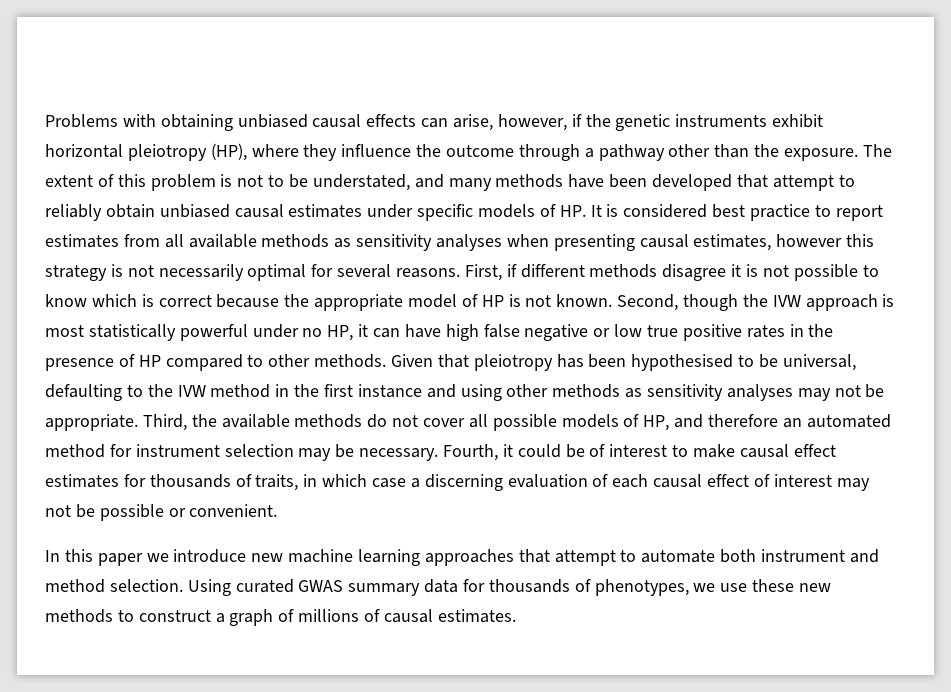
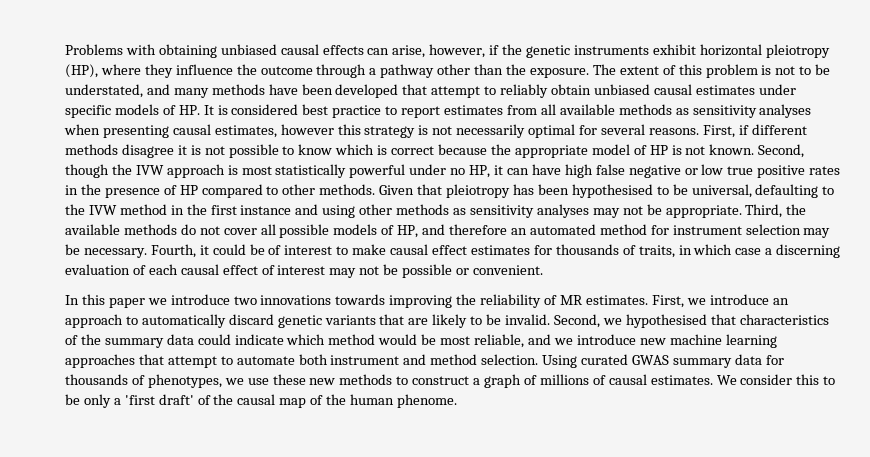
- In this paper we introduce new machine learning approaches that attempt to automate both instrument and method selection.
+ In this paper we introduce two innovations towards improving the reliability of MR estimates. First, we introduce an approach to automatically discard genetic variants that are likely to be invalid. Second, we hypothesised that characteristics of the summary data could indicate which method would be most reliable, and we introduce new machine learning approaches that attempt to automate both instrument and method selection.
+ We consider this to be only a 'first draft' of the causal map of the human phenome.

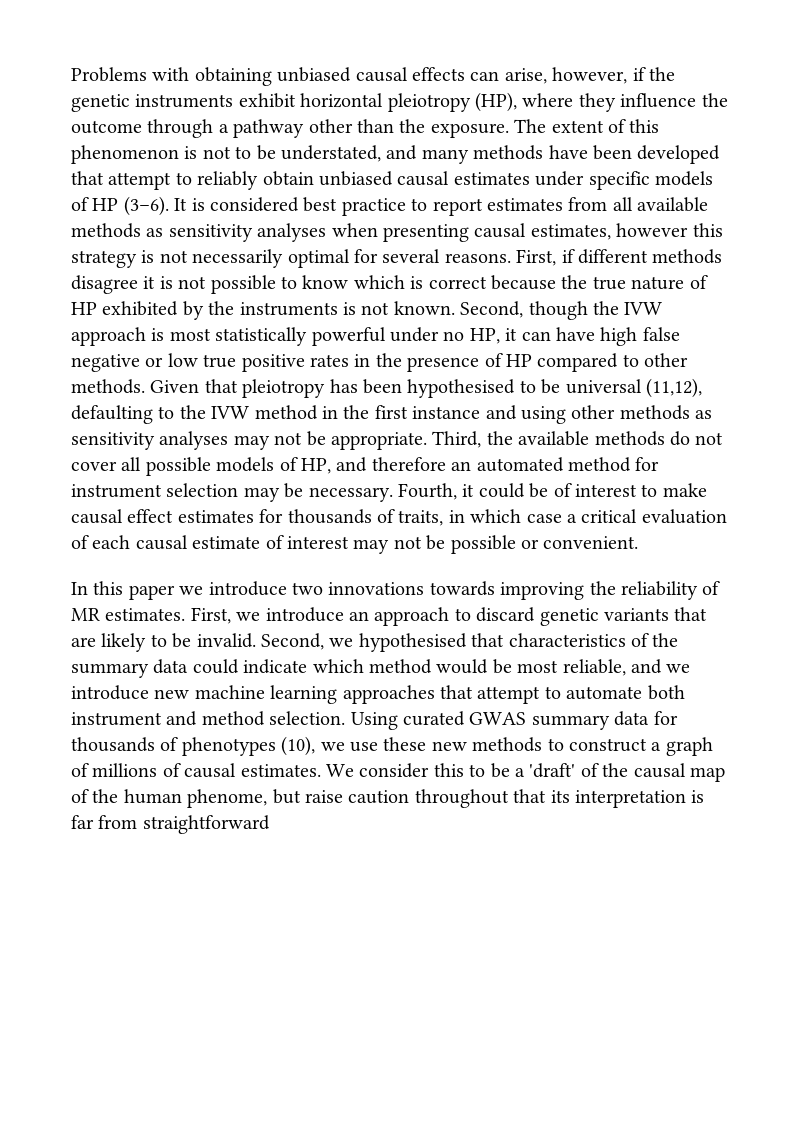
- The extent of this problem is not to be understated, and many methods have been developed that attempt to reliably obtain unbiased causal estimates under specific models of HP. It is considered best practice to report estimates from all available methods as sensitivity analyses when presenting causal estimates, however this strategy is not necessarily optimal for several reasons.
+ The extent of this phenomenon is not to be understated, and many methods have been developed that attempt to reliably obtain unbiased causal estimates under specific models of HP (3–6). It is considered best practice to report estimates from all available methods as sensitivity analyses when presenting causal estimates, however this strategy is not necessarily optimal for several reasons.
- First, if different methods disagree it is not possible to know which is correct because the appropriate model of HP is not known.
+ First, if different methods disagree it is not possible to know which is correct because the true nature of HP exhibited by the instruments is not known.
- Given that pleiotropy has been hypothesised to be universal, defaulting to the IVW method in the first instance and using other methods as sensitivity analyses may not be appropriate.
+ Given that pleiotropy has been hypothesised to be universal (11,12), defaulting to the IVW method in the first instance and using other methods as sensitivity analyses may not be appropriate.
- Fourth, it could be of interest to make causal effect estimates for thousands of traits, in which case a discerning evaluation of each causal effect of interest may not be possible or convenient.
+ Fourth, it could be of interest to make causal effect estimates for thousands of traits, in which case a critical evaluation of each causal estimate of interest may not be possible or convenient.
- First, we introduce an approach to automatically discard genetic variants that are likely to be invalid.
+ First, we introduce an approach to discard genetic variants that are likely to be invalid.
- Using curated GWAS summary data for thousands of phenotypes, we use these new methods to construct a graph of millions of causal estimates.
+ Using curated GWAS summary data for thousands of phenotypes (10), we use these new methods to construct a graph of millions of causal estimates.
- We consider this to be only a 'first draft' of the causal map of the human phenome.
+ We consider this to be a 'draft' of the causal map of the human phenome, but raise caution throughout that its interpretation is far from straightforward

